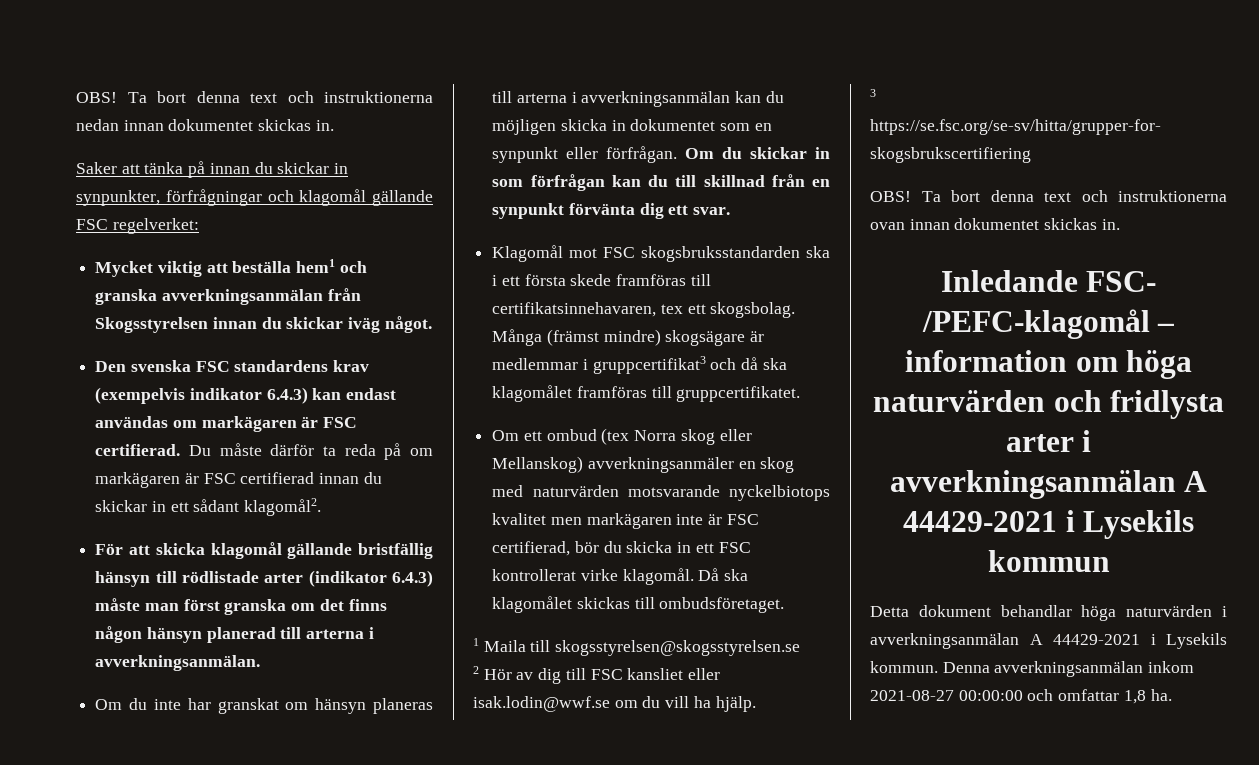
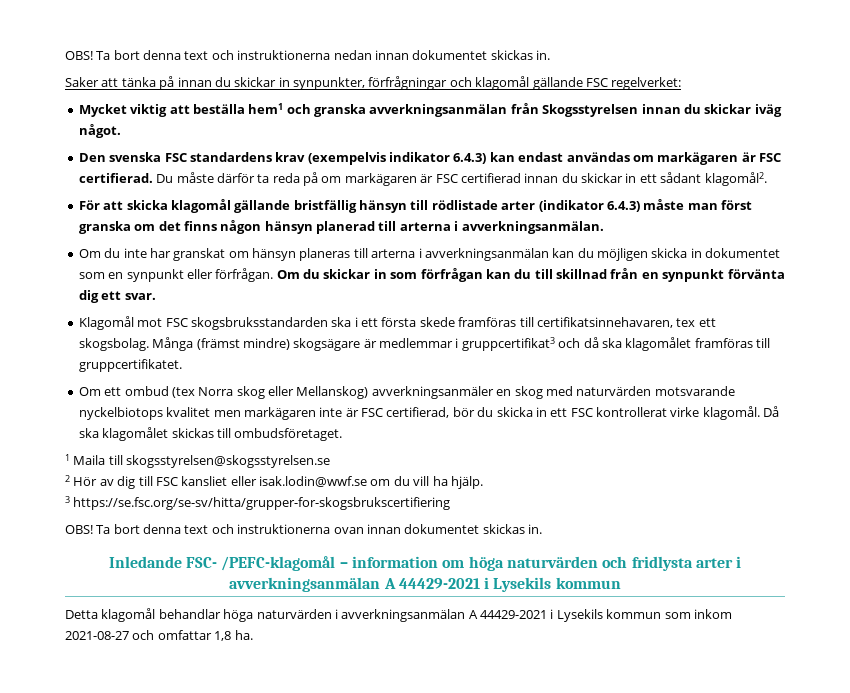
- Detta dokument behandlar höga naturvärden i avverkningsanmälan A 44429-2021 i Lysekils kommun. Denna avverkningsanmälan inkom 2021-08-27 00:00:00 och omfattar 1,8 ha.
+ Detta klagomål behandlar höga naturvärden i avverkningsanmälan A 44429-2021 i Lysekils kommun som inkom 2021-08-27 och omfattar 1,8 ha.

